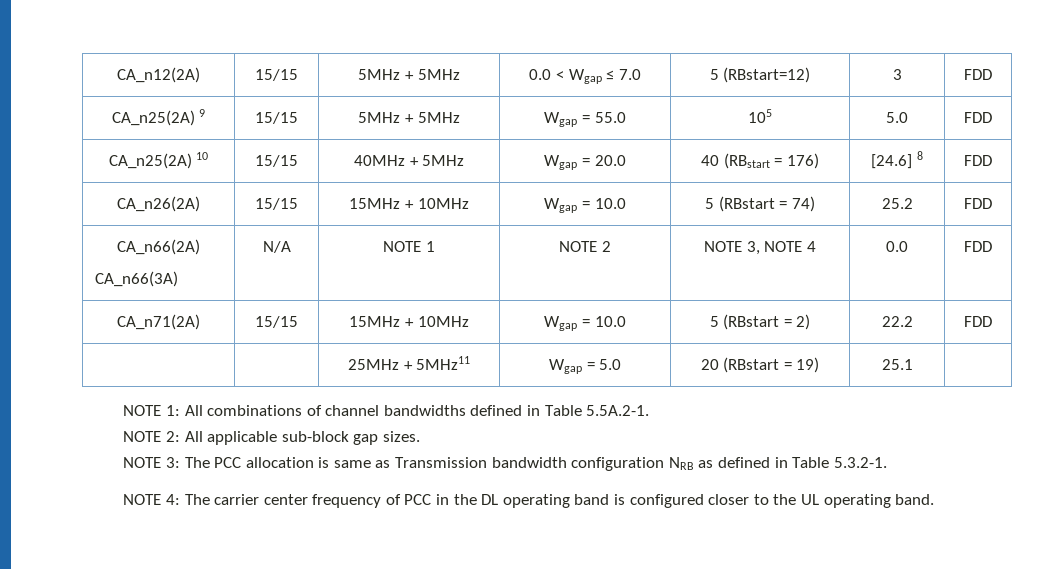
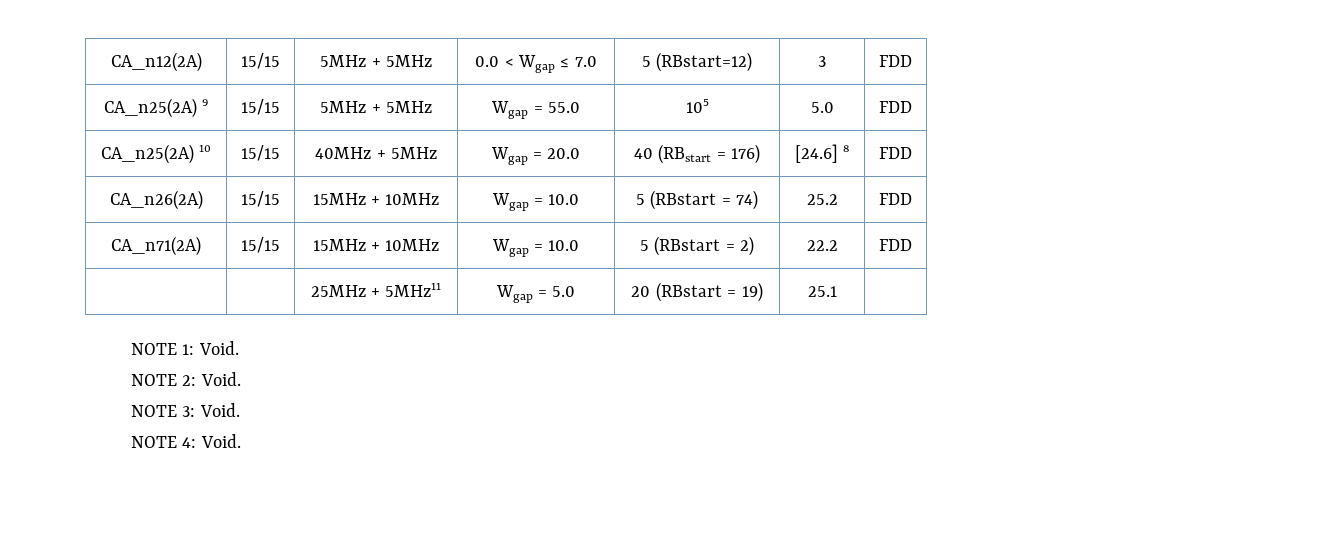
- CA_n66(2A)
- CA_n66(3A) | N/A | NOTE 1 | NOTE 2 | NOTE 3, NOTE 4 | 0.0 | FDD
- NOTE 1: All combinations of channel bandwidths defined in Table 5.5A.2-1.
- NOTE 2: All applicable sub-block gap sizes.
- NOTE 3: The PCC allocation is same as Transmission bandwidth configuration NRB as defined in Table 5.3.2-1.
- NOTE 4: The carrier center frequency of PCC in the DL operating band is configured closer to the UL operating band.
+ NOTE 1: Void.
+ NOTE 2: Void.
+ NOTE 3: Void.
+ NOTE 4: Void.

